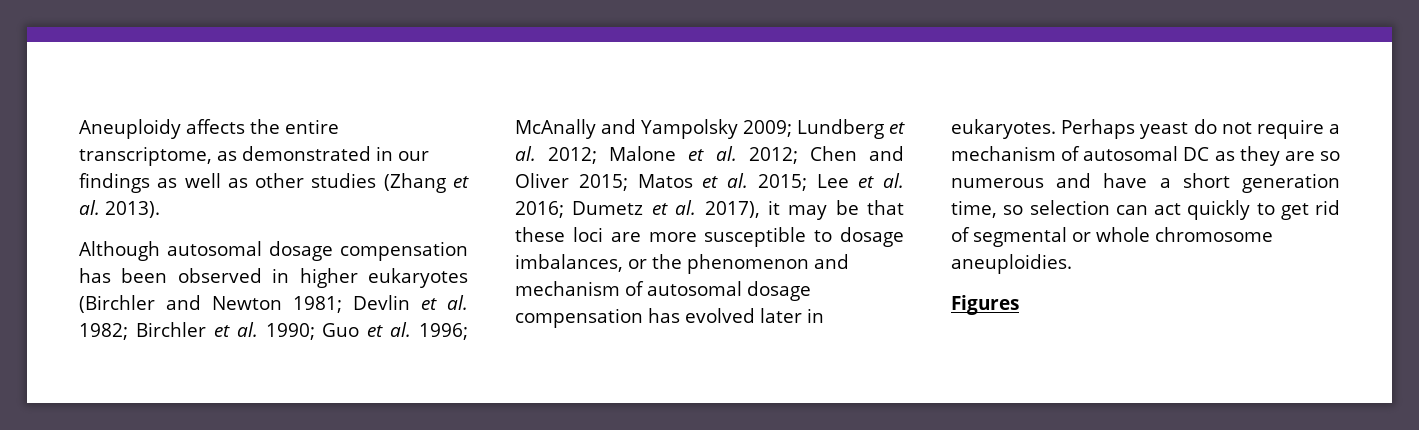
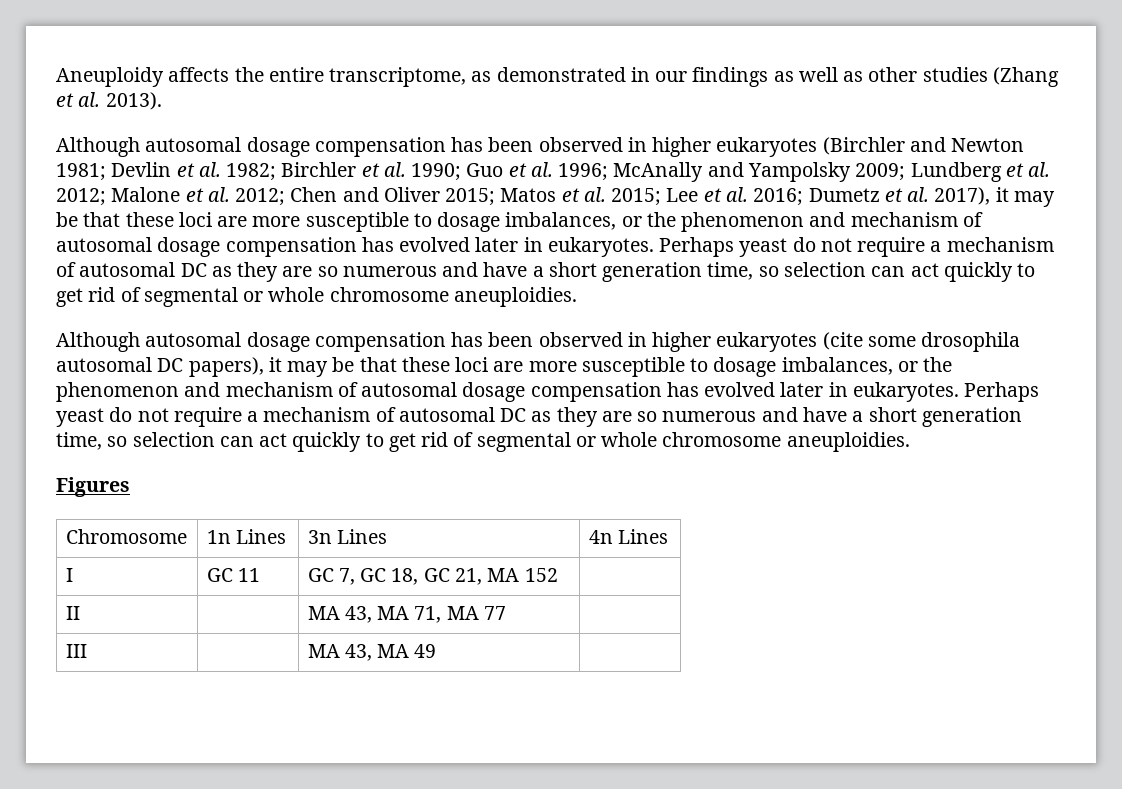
+ Although autosomal dosage compensation has been observed in higher eukaryotes (cite some drosophila autosomal DC papers), it may be that these loci are more susceptible to dosage imbalances, or the phenomenon and mechanism of autosomal dosage compensation has evolved later in eukaryotes. Perhaps yeast do not require a mechanism of autosomal DC as they are so numerous and have a short generation time, so selection can act quickly to get rid of segmental or whole chromosome aneuploidies.
  Figures
+ Chromosome | 1n Lines | 3n Lines | 4n Lines
+ I | GC 11 | GC 7, GC 18, GC 21, MA 152 |
+ II | | MA 43, MA 71, MA 77 |
+ III | | MA 43, MA 49 |

